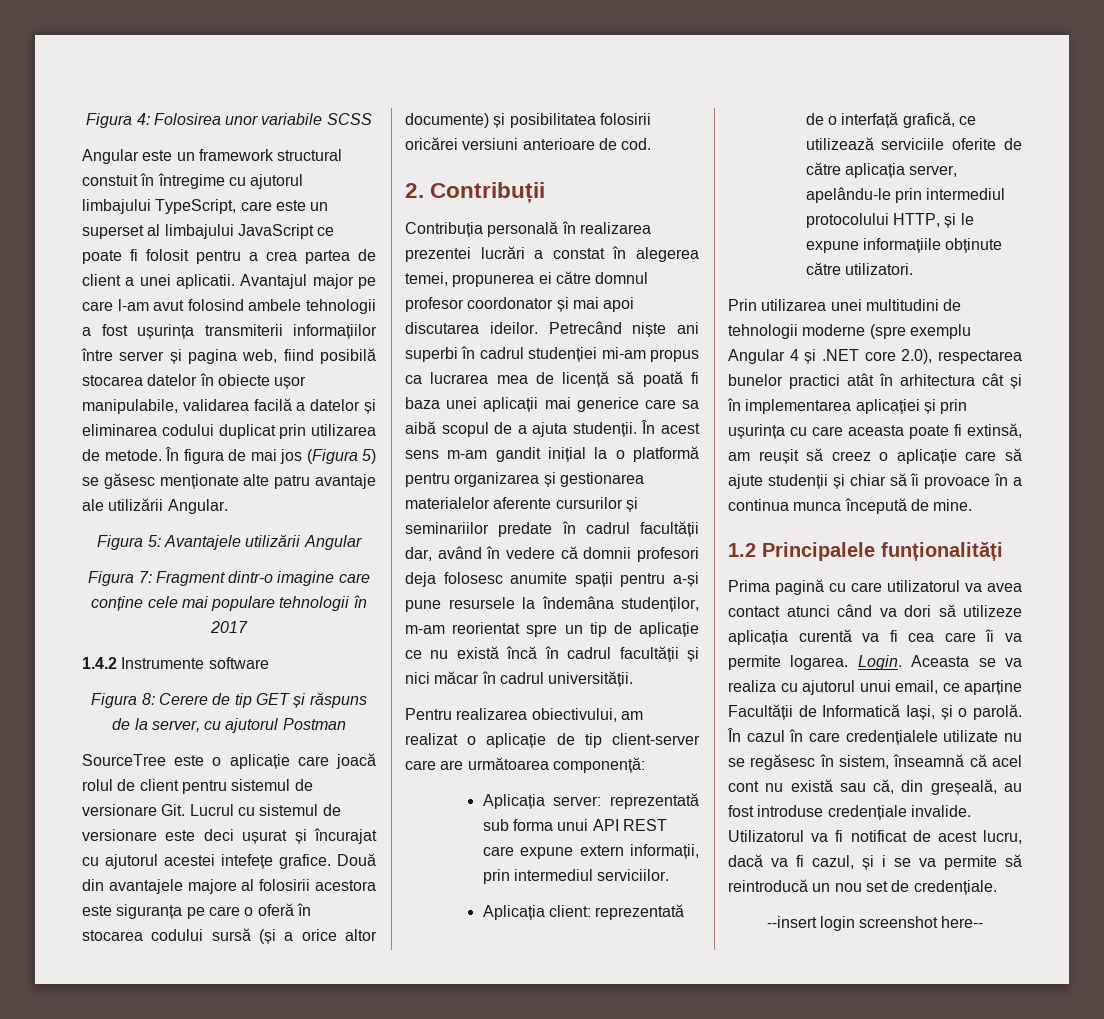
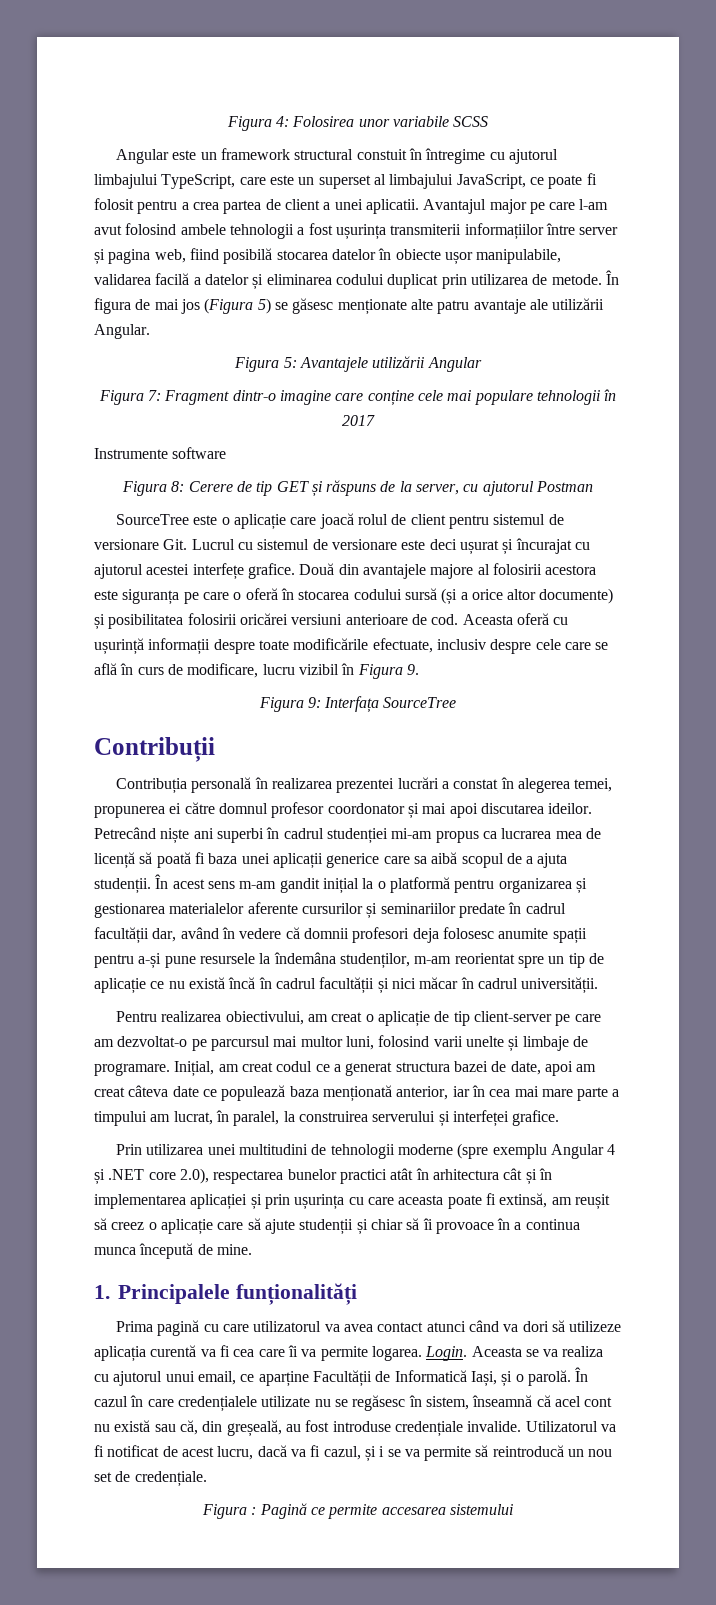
- Angular este un framework structural constuit în întregime cu ajutorul limbajului TypeScript, care este un superset al limbajului JavaScript ce poate fi folosit pentru a crea partea de client a unei aplicatii.
+ Angular este un framework structural constuit în întregime cu ajutorul limbajului TypeScript, care este un superset al limbajului JavaScript, ce poate fi folosit pentru a crea partea de client a unei aplicatii.
- 1.4.2 Instrumente software
+ Instrumente software
- SourceTree este o aplicație care joacă rolul de client pentru sistemul de versionare Git. Lucrul cu sistemul de versionare este deci ușurat și încurajat cu ajutorul acestei intefețe grafice.
+ SourceTree este o aplicație care joacă rolul de client pentru sistemul de versionare Git. Lucrul cu sistemul de versionare este deci ușurat și încurajat cu ajutorul acestei interfețe grafice.
- Două din avantajele majore al folosirii acestora este siguranța pe care o oferă în stocarea codului sursă (și a orice altor documente) și posibilitatea folosirii oricărei versiuni anterioare de cod.
- 2. Contribuții
+ Două din avantajele majore al folosirii acestora este siguranța pe care o oferă în stocarea codului sursă (și a orice altor documente) și posibilitatea folosirii oricărei versiuni anterioare de cod. Aceasta oferă cu ușurință informații despre toate modificările efectuate, inclusiv despre cele care se află în curs de modificare, lucru vizibil în Figura 9.
+ Figura 9: Interfața SourceTree
+ Contribuții
- Petrecând niște ani superbi în cadrul studenției mi-am propus ca lucrarea mea de licență să poată fi baza unei aplicații mai generice care sa aibă scopul de a ajuta studenții.
+ Petrecând niște ani superbi în cadrul studenției mi-am propus ca lucrarea mea de licență să poată fi baza unei aplicații generice care sa aibă scopul de a ajuta studenții.
- Pentru realizarea obiectivului, am realizat o aplicație de tip client-server care are următoarea componență:
- Aplicația server: reprezentată sub forma unui API REST care expune extern informații, prin intermediul serviciilor.
- Aplicația client: reprezentată de o interfață grafică, ce utilizează serviciile oferite de către aplicația server, apelându-le prin intermediul protocolului HTTP, și le expune informațiile obținute către utilizatori.
+ Pentru realizarea obiectivului, am creat o aplicație de tip client-server pe care am dezvoltat-o pe parcursul mai multor luni, folosind varii unelte și limbaje de programare. Inițial, am creat codul ce a generat structura bazei de date, apoi am creat câteva date ce populează baza menționată anterior, iar în cea mai mare parte a timpului am lucrat, în paralel, la construirea serverului și interfeței grafice.
- 1.2 Principalele funționalități
+ 1. Principalele funționalități
- --insert login screenshot here--
+ Figura : Pagină ce permite accesarea sistemului

